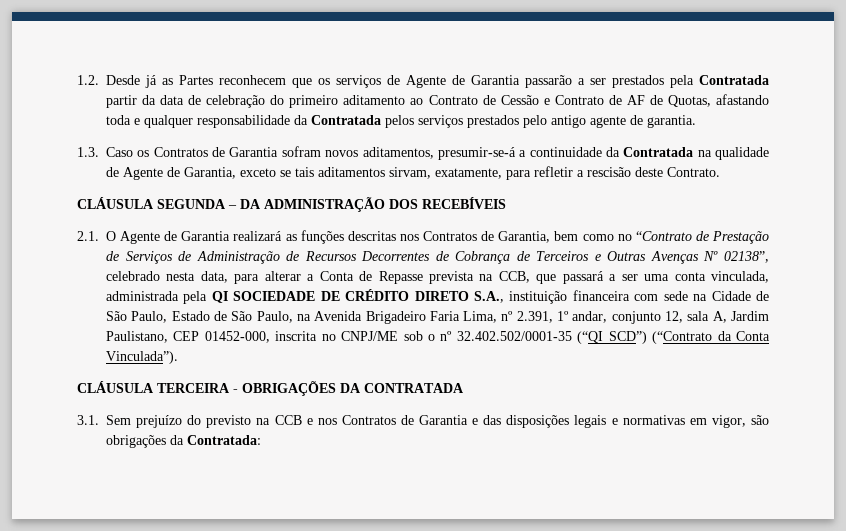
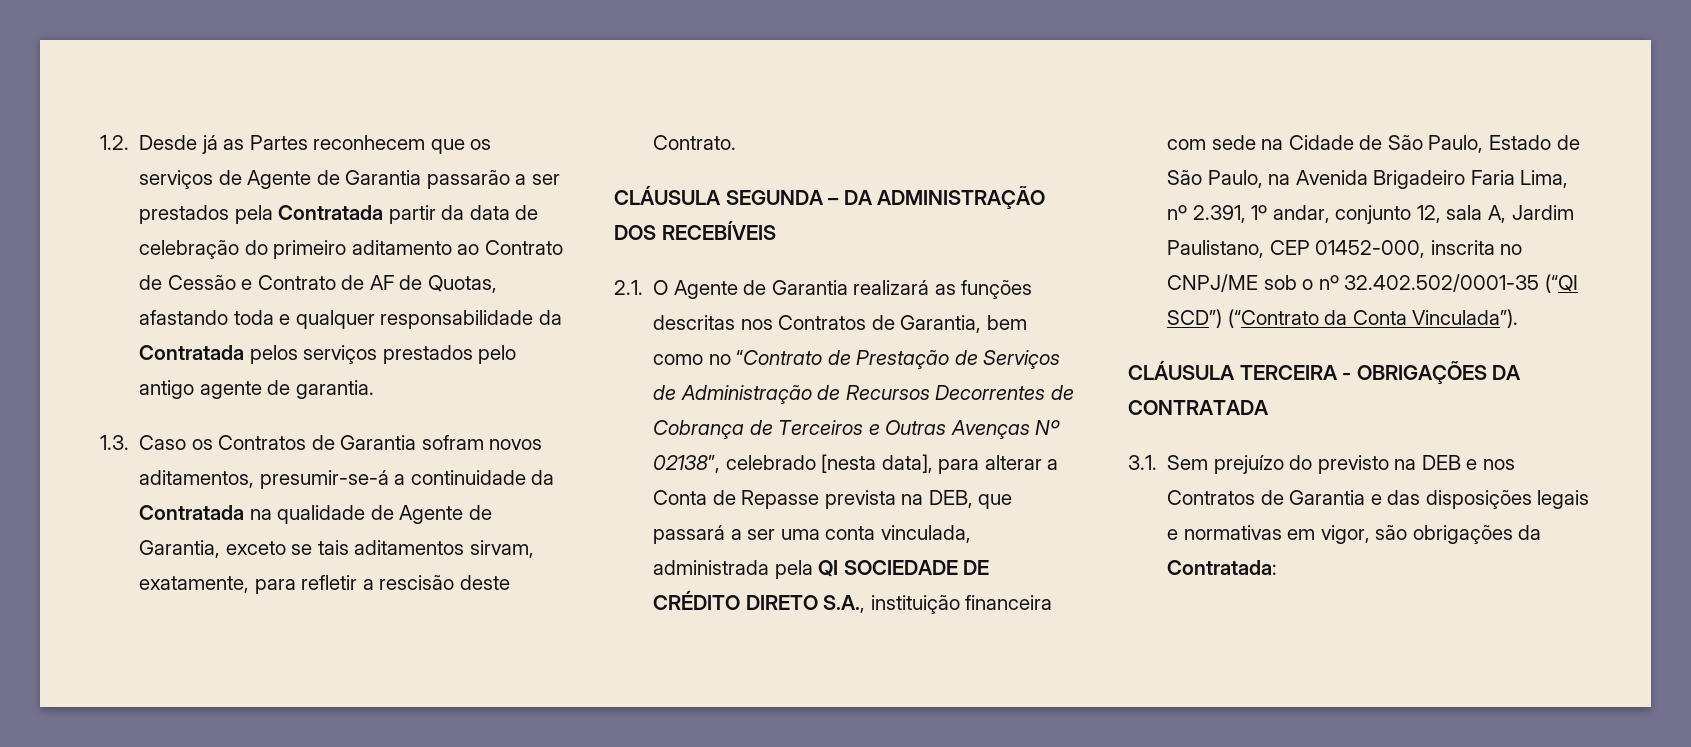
- 2.1. O Agente de Garantia realizará as funções descritas nos Contratos de Garantia, bem como no “Contrato de Prestação de Serviços de Administração de Recursos Decorrentes de Cobrança de Terceiros e Outras Avenças Nº 02138”, celebrado nesta data, para alterar a Conta de Repasse prevista na CCB, que passará a ser uma conta vinculada, administrada pela QI SOCIEDADE DE CRÉDITO DIRETO S.A., instituição financeira com sede na Cidade de São Paulo, Estado de São Paulo, na Avenida Brigadeiro Faria Lima, nº 2.391, 1º andar, conjunto 12, sala A, Jardim Paulistano, CEP 01452-000, inscrita no CNPJ/ME sob o nº 32.402.502/0001-35 (“QI SCD”) (“Contrato da Conta Vinculada”).
+ 2.1. O Agente de Garantia realizará as funções descritas nos Contratos de Garantia, bem como no “Contrato de Prestação de Serviços de Administração de Recursos Decorrentes de Cobrança de Terceiros e Outras Avenças Nº 02138”, celebrado [nesta data], para alterar a Conta de Repasse prevista na DEB, que passará a ser uma conta vinculada, administrada pela QI SOCIEDADE DE CRÉDITO DIRETO S.A., instituição financeira com sede na Cidade de São Paulo, Estado de São Paulo, na Avenida Brigadeiro Faria Lima, nº 2.391, 1º andar, conjunto 12, sala A, Jardim Paulistano, CEP 01452-000, inscrita no CNPJ/ME sob o nº 32.402.502/0001-35 (“QI SCD”) (“Contrato da Conta Vinculada”).
- 3.1. Sem prejuízo do previsto na CCB e nos Contratos de Garantia e das disposições legais e normativas em vigor, são obrigações da Contratada:
+ 3.1. Sem prejuízo do previsto na DEB e nos Contratos de Garantia e das disposições legais e normativas em vigor, são obrigações da Contratada:

